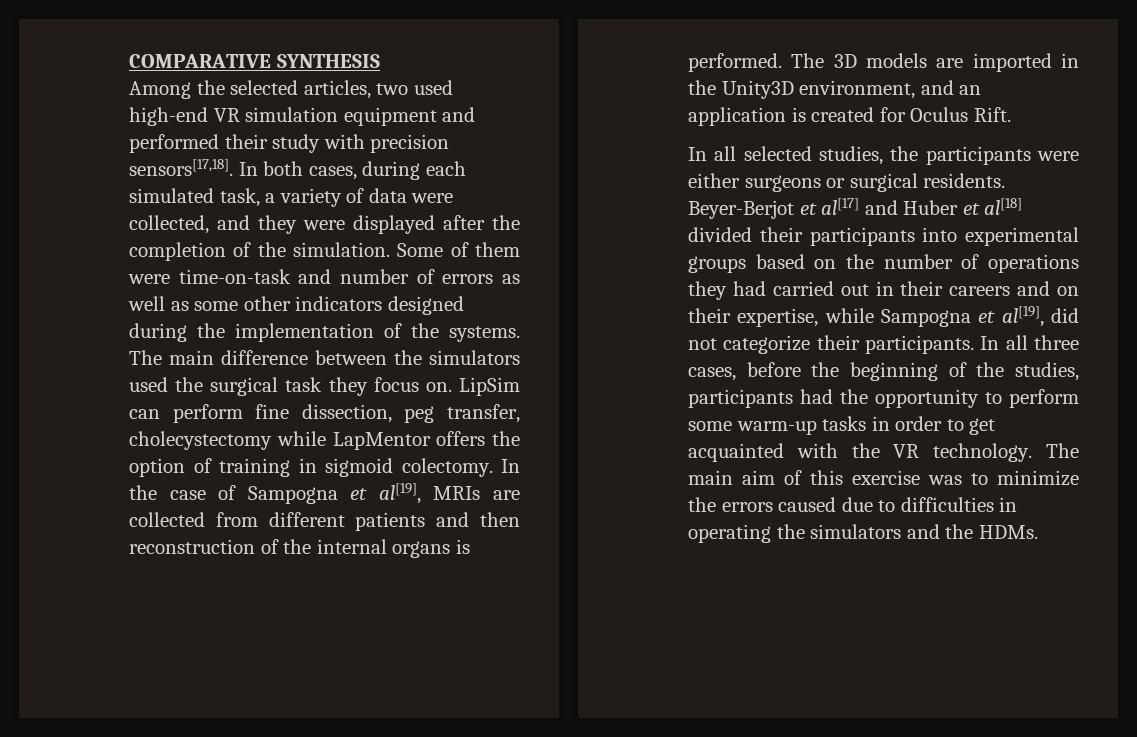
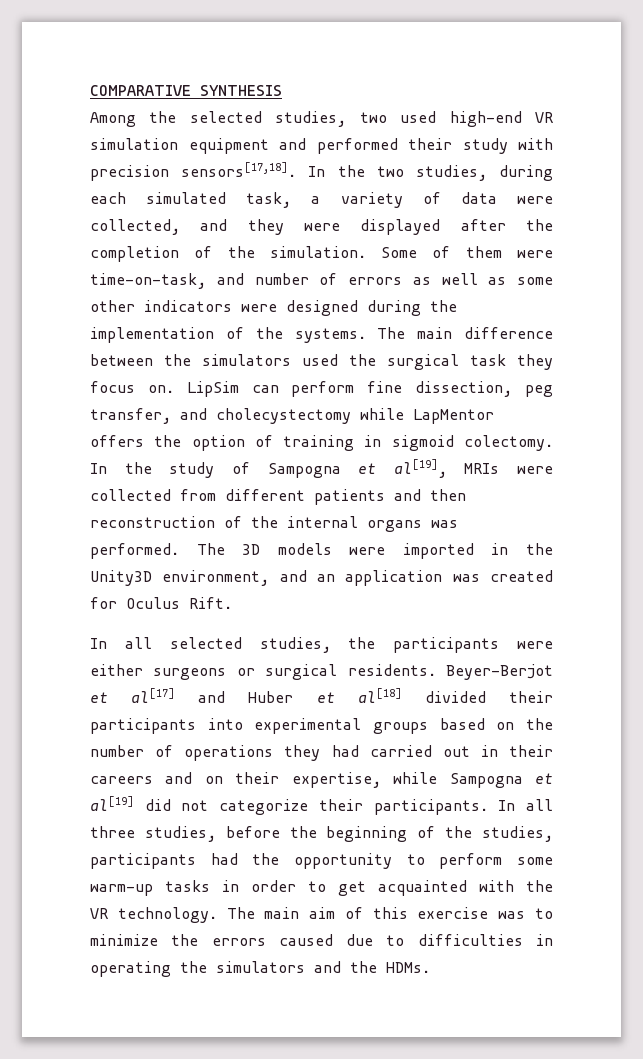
- Among the selected articles, two used high-end VR simulation equipment and performed their study with precision sensors[17,18].
+ Among the selected studies, two used high-end VR simulation equipment and performed their study with precision sensors[17,18].
- In both cases, during each simulated task, a variety of data were collected, and they were displayed after the completion of the simulation.
+ In the two studies, during each simulated task, a variety of data were collected, and they were displayed after the completion of the simulation.
- Some of them were time-on-task and number of errors as well as some other indicators designed during the implementation of the systems.
+ Some of them were time-on-task, and number of errors as well as some other indicators were designed during the implementation of the systems.
- LipSim can perform fine dissection, peg transfer, cholecystectomy while LapMentor offers the option of training in sigmoid colectomy.
+ LipSim can perform fine dissection, peg transfer, and cholecystectomy while LapMentor offers the option of training in sigmoid colectomy.
- In the case of Sampogna et al[19], MRIs are collected from different patients and then reconstruction of the internal organs is performed.
+ In the study of Sampogna et al[19], MRIs were collected from different patients and then reconstruction of the internal organs was performed.
- The 3D models are imported in the Unity3D environment, and an application is created for Oculus Rift.
+ The 3D models were imported in the Unity3D environment, and an application was created for Oculus Rift.
- Beyer-Berjot et al[17] and Huber et al[18] divided their participants into experimental groups based on the number of operations they had carried out in their careers and on their expertise, while Sampogna et al[19], did not categorize their participants.
+ Beyer-Berjot et al[17] and Huber et al[18] divided their participants into experimental groups based on the number of operations they had carried out in their careers and on their expertise, while Sampogna et al[19] did not categorize their participants.
- In all three cases, before the beginning of the studies, participants had the opportunity to perform some warm-up tasks in order to get acquainted with the VR technology.
+ In all three studies, before the beginning of the studies, participants had the opportunity to perform some warm-up tasks in order to get acquainted with the VR technology.

